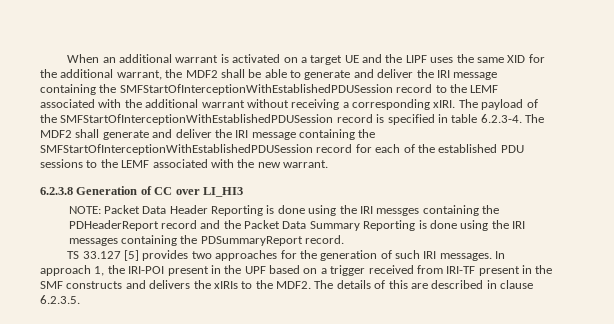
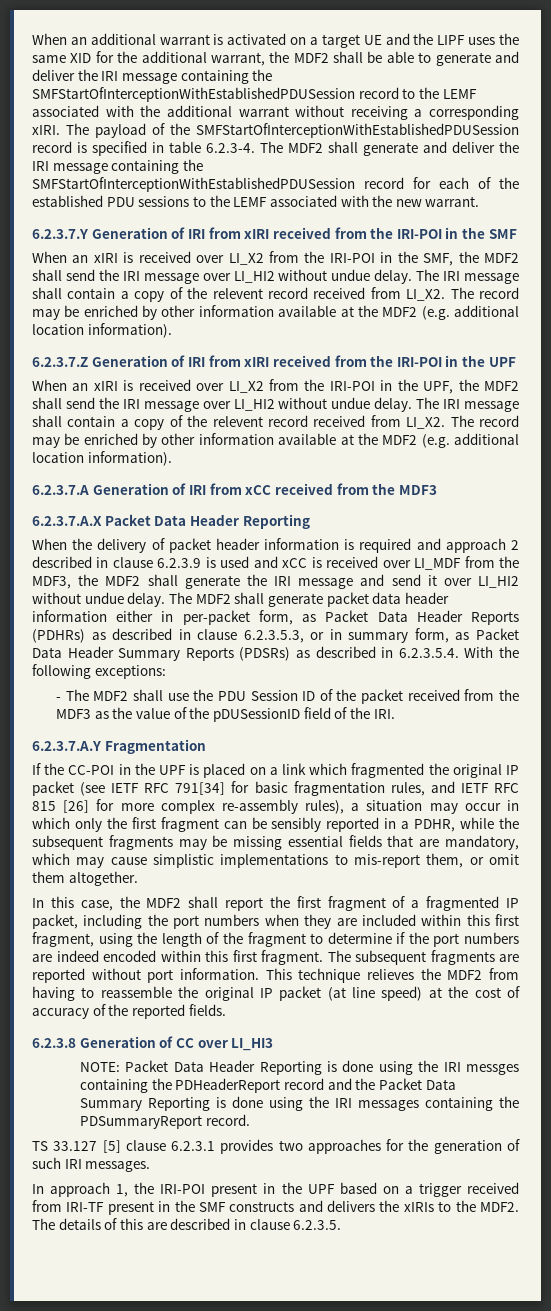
+ 6.2.3.7.Y Generation of IRI from xIRI received from the IRI-POI in the SMF
+ When an xIRI is received over LI_X2 from the IRI-POI in the SMF, the MDF2 shall send the IRI message over LI_HI2 without undue delay. The IRI message shall contain a copy of the relevent record received from LI_X2. The record may be enriched by other information available at the MDF2 (e.g. additional location information).
+ 6.2.3.7.Z Generation of IRI from xIRI received from the IRI-POI in the UPF
+ When an xIRI is received over LI_X2 from the IRI-POI in the UPF, the MDF2 shall send the IRI message over LI_HI2 without undue delay. The IRI message shall contain a copy of the relevent record received from LI_X2. The record may be enriched by other information available at the MDF2 (e.g. additional location information).
+ 6.2.3.7.A Generation of IRI from xCC received from the MDF3
+ 6.2.3.7.A.X Packet Data Header Reporting
+ When the delivery of packet header information is required and approach 2 described in clause 6.2.3.9 is used and xCC is received over LI_MDF from the MDF3, the MDF2 shall generate the IRI message and send it over LI_HI2 without undue delay. The MDF2 shall generate packet data header information either in per-packet form, as Packet Data Header Reports (PDHRs) as described in clause 6.2.3.5.3, or in summary form, as Packet Data Header Summary Reports (PDSRs) as described in 6.2.3.5.4. With the following exceptions:
+ - The MDF2 shall use the PDU Session ID of the packet received from the MDF3 as the value of the pDUSessionID field of the IRI.
+ 6.2.3.7.A.Y Fragmentation
+ If the CC-POI in the UPF is placed on a link which fragmented the original IP packet (see IETF RFC 791[34] for basic fragmentation rules, and IETF RFC 815 [26] for more complex re-assembly rules), a situation may occur in which only the first fragment can be sensibly reported in a PDHR, while the subsequent fragments may be missing essential fields that are mandatory, which may cause simplistic implementations to mis-report them, or omit them altogether.
+ In this case, the MDF2 shall report the first fragment of a fragmented IP packet, including the port numbers when they are included within this first fragment, using the length of the fragment to determine if the port numbers are indeed encoded within this first fragment. The subsequent fragments are reported without port information. This technique relieves the MDF2 from having to reassemble the original IP packet (at line speed) at the cost of accuracy of the reported fields.
- TS 33.127 [5] provides two approaches for the generation of such IRI messages. In approach 1, the IRI-POI present in the UPF based on a trigger received from IRI-TF present in the SMF constructs and delivers the xIRIs to the MDF2.
+ TS 33.127 [5] clause 6.2.3.1 provides two approaches for the generation of such IRI messages.
+ In approach 1, the IRI-POI present in the UPF based on a trigger received from IRI-TF present in the SMF constructs and delivers the xIRIs to the MDF2.

